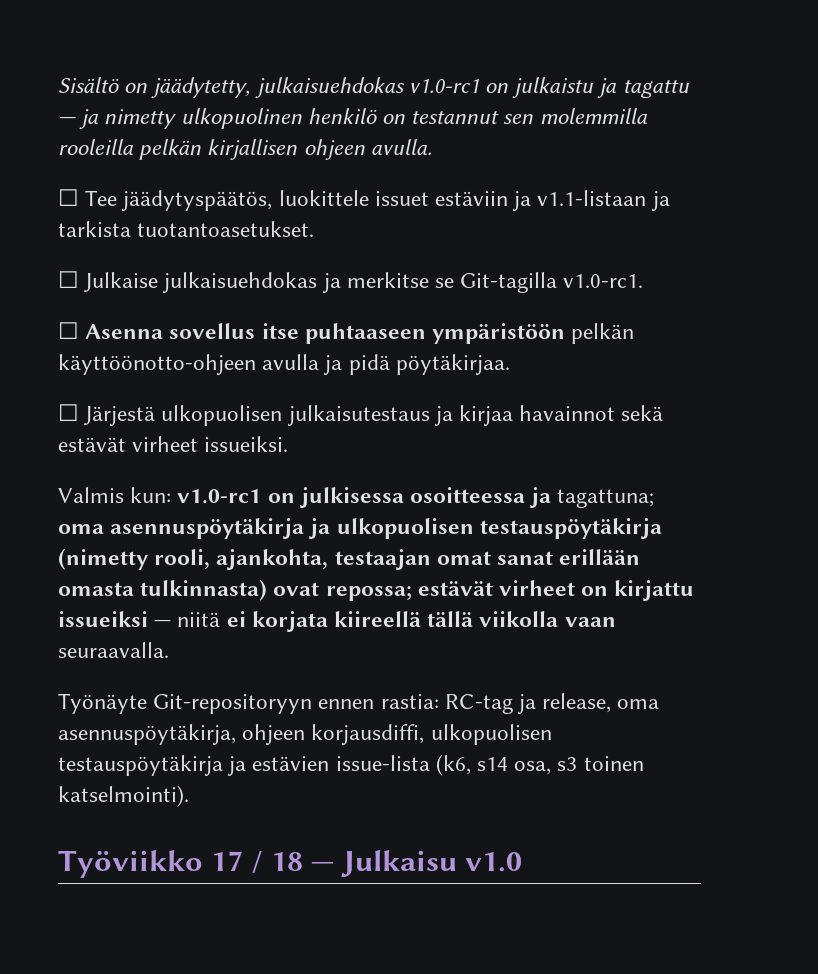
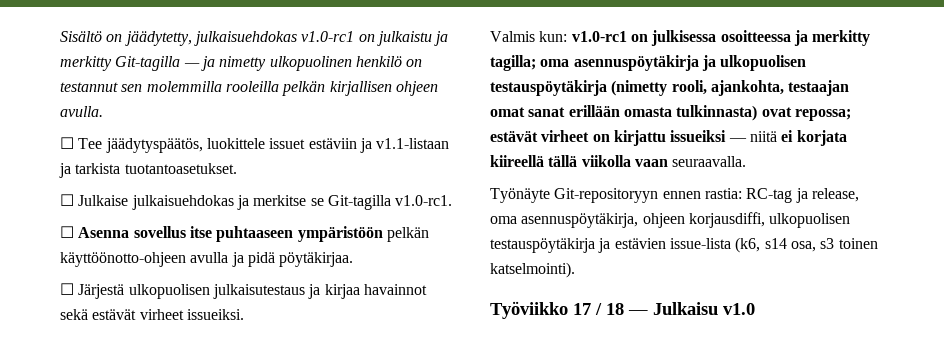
- Sisältö on jäädytetty, julkaisuehdokas v1.0-rc1 on julkaistu ja tagattu — ja nimetty ulkopuolinen henkilö on testannut sen molemmilla rooleilla pelkän kirjallisen ohjeen avulla.
+ Sisältö on jäädytetty, julkaisuehdokas v1.0-rc1 on julkaistu ja merkitty Git-tagilla — ja nimetty ulkopuolinen henkilö on testannut sen molemmilla rooleilla pelkän kirjallisen ohjeen avulla.
- Valmis kun: v1.0-rc1 on julkisessa osoitteessa ja tagattuna; oma asennuspöytäkirja ja ulkopuolisen testauspöytäkirja (nimetty rooli, ajankohta, testaajan omat sanat erillään omasta tulkinnasta) ovat repossa; estävät virheet on kirjattu issueiksi — niitä ei korjata kiireellä tällä viikolla vaan seuraavalla.
+ Valmis kun: v1.0-rc1 on julkisessa osoitteessa ja merkitty tagilla; oma asennuspöytäkirja ja ulkopuolisen testauspöytäkirja (nimetty rooli, ajankohta, testaajan omat sanat erillään omasta tulkinnasta) ovat repossa; estävät virheet on kirjattu issueiksi — niitä ei korjata kiireellä tällä viikolla vaan seuraavalla.

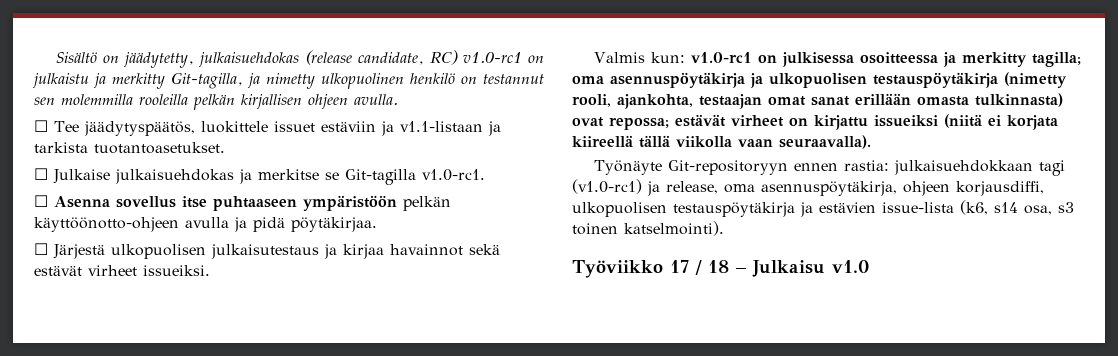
- Sisältö on jäädytetty, julkaisuehdokas v1.0-rc1 on julkaistu ja merkitty Git-tagilla — ja nimetty ulkopuolinen henkilö on testannut sen molemmilla rooleilla pelkän kirjallisen ohjeen avulla.
+ Sisältö on jäädytetty, julkaisuehdokas (release candidate, RC) v1.0-rc1 on julkaistu ja merkitty Git-tagilla, ja nimetty ulkopuolinen henkilö on testannut sen molemmilla rooleilla pelkän kirjallisen ohjeen avulla.
- Valmis kun: v1.0-rc1 on julkisessa osoitteessa ja merkitty tagilla; oma asennuspöytäkirja ja ulkopuolisen testauspöytäkirja (nimetty rooli, ajankohta, testaajan omat sanat erillään omasta tulkinnasta) ovat repossa; estävät virheet on kirjattu issueiksi — niitä ei korjata kiireellä tällä viikolla vaan seuraavalla.
+ Valmis kun: v1.0-rc1 on julkisessa osoitteessa ja merkitty tagilla; oma asennuspöytäkirja ja ulkopuolisen testauspöytäkirja (nimetty rooli, ajankohta, testaajan omat sanat erillään omasta tulkinnasta) ovat repossa; estävät virheet on kirjattu issueiksi (niitä ei korjata kiireellä tällä viikolla vaan seuraavalla).
- Työnäyte Git-repositoryyn ennen rastia: RC-tag ja release, oma asennuspöytäkirja, ohjeen korjausdiffi, ulkopuolisen testauspöytäkirja ja estävien issue-lista (k6, s14 osa, s3 toinen katselmointi).
+ Työnäyte Git-repositoryyn ennen rastia: julkaisuehdokkaan tagi (v1.0-rc1) ja release, oma asennuspöytäkirja, ohjeen korjausdiffi, ulkopuolisen testauspöytäkirja ja estävien issue-lista (k6, s14 osa, s3 toinen katselmointi).
- Työviikko 17 / 18 — Julkaisu v1.0
+ Työviikko 17 / 18 – Julkaisu v1.0

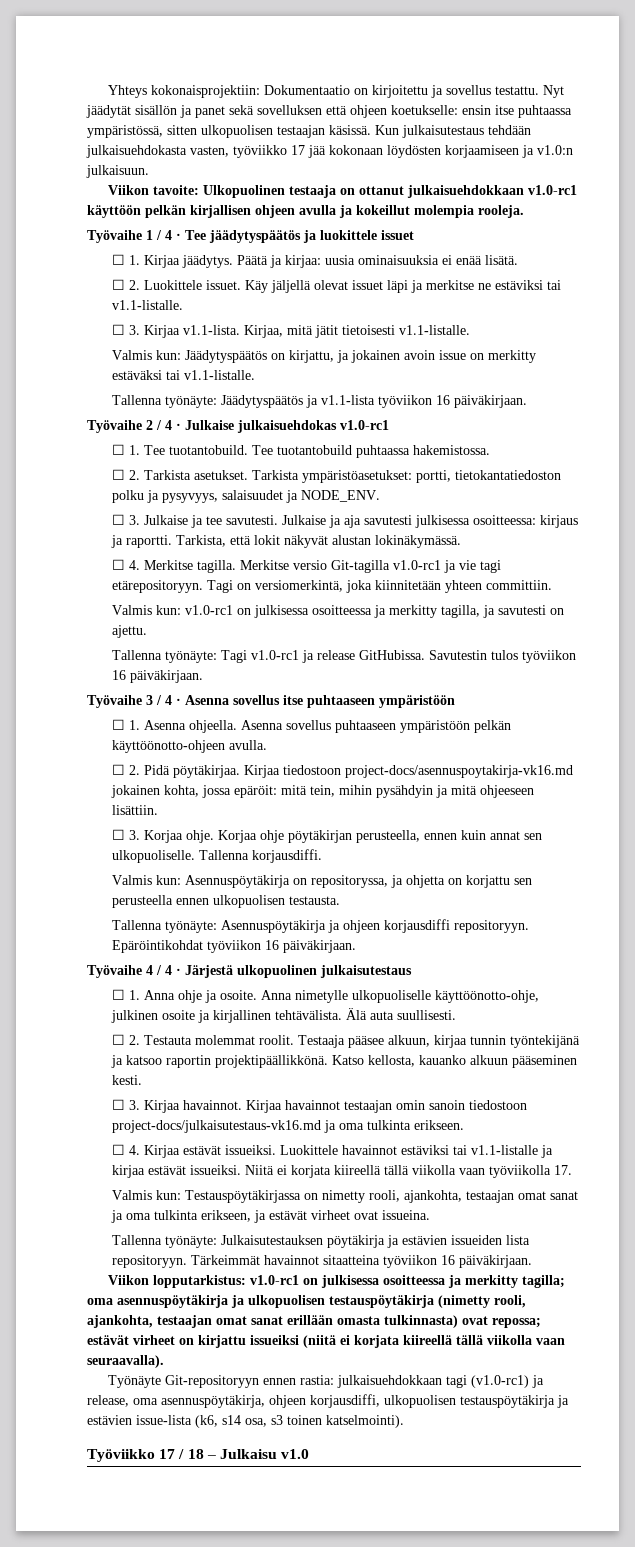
- Sisältö on jäädytetty, julkaisuehdokas (release candidate, RC) v1.0-rc1 on julkaistu ja merkitty Git-tagilla, ja nimetty ulkopuolinen henkilö on testannut sen molemmilla rooleilla pelkän kirjallisen ohjeen avulla.
- ☐ Tee jäädytyspäätös, luokittele issuet estäviin ja v1.1-listaan ja tarkista tuotantoasetukset.
- ☐ Julkaise julkaisuehdokas ja merkitse se Git-tagilla v1.0-rc1.
- ☐ Asenna sovellus itse puhtaaseen ympäristöön pelkän käyttöönotto-ohjeen avulla ja pidä pöytäkirjaa.
- ☐ Järjestä ulkopuolisen julkaisutestaus ja kirjaa havainnot sekä estävät virheet issueiksi.
- Valmis kun: v1.0-rc1 on julkisessa osoitteessa ja merkitty tagilla; oma asennuspöytäkirja ja ulkopuolisen testauspöytäkirja (nimetty rooli, ajankohta, testaajan omat sanat erillään omasta tulkinnasta) ovat repossa; estävät virheet on kirjattu issueiksi (niitä ei korjata kiireellä tällä viikolla vaan seuraavalla).
+ Yhteys kokonaisprojektiin: Dokumentaatio on kirjoitettu ja sovellus testattu. Nyt jäädytät sisällön ja panet sekä sovelluksen että ohjeen koetukselle: ensin itse puhtaassa ympäristössä, sitten ulkopuolisen testaajan käsissä. Kun julkaisutestaus tehdään julkaisuehdokasta vasten, työviikko 17 jää kokonaan löydösten korjaamiseen ja v1.0:n julkaisuun.
+ Viikon tavoite: Ulkopuolinen testaaja on ottanut julkaisuehdokkaan v1.0-rc1 käyttöön pelkän kirjallisen ohjeen avulla ja kokeillut molempia rooleja.
+ Työvaihe 1 / 4 · Tee jäädytyspäätös ja luokittele issuet
+ ☐ 1. Kirjaa jäädytys. Päätä ja kirjaa: uusia ominaisuuksia ei enää lisätä.
+ ☐ 2. Luokittele issuet. Käy jäljellä olevat issuet läpi ja merkitse ne estäviksi tai v1.1-listalle.
+ ☐ 3. Kirjaa v1.1-lista. Kirjaa, mitä jätit tietoisesti v1.1-listalle.
+ Valmis kun: Jäädytyspäätös on kirjattu, ja jokainen avoin issue on merkitty estäväksi tai v1.1-listalle.
+ Tallenna työnäyte: Jäädytyspäätös ja v1.1-lista työviikon 16 päiväkirjaan.
+ Työvaihe 2 / 4 · Julkaise julkaisuehdokas v1.0-rc1
+ ☐ 1. Tee tuotantobuild. Tee tuotantobuild puhtaassa hakemistossa.
+ ☐ 2. Tarkista asetukset. Tarkista ympäristöasetukset: portti, tietokantatiedoston polku ja pysyvyys, salaisuudet ja NODE_ENV.
+ ☐ 3. Julkaise ja tee savutesti. Julkaise ja aja savutesti julkisessa osoitteessa: kirjaus ja raportti. Tarkista, että lokit näkyvät alustan lokinäkymässä.
+ ☐ 4. Merkitse tagilla. Merkitse versio Git-tagilla v1.0-rc1 ja vie tagi etärepositoryyn. Tagi on versiomerkintä, joka kiinnitetään yhteen committiin.
+ Valmis kun: v1.0-rc1 on julkisessa osoitteessa ja merkitty tagilla, ja savutesti on ajettu.
+ Tallenna työnäyte: Tagi v1.0-rc1 ja release GitHubissa. Savutestin tulos työviikon 16 päiväkirjaan.
+ Työvaihe 3 / 4 · Asenna sovellus itse puhtaaseen ympäristöön
+ ☐ 1. Asenna ohjeella. Asenna sovellus puhtaaseen ympäristöön pelkän käyttöönotto-ohjeen avulla.
+ ☐ 2. Pidä pöytäkirjaa. Kirjaa tiedostoon project-docs/asennuspoytakirja-vk16.md jokainen kohta, jossa epäröit: mitä tein, mihin pysähdyin ja mitä ohjeeseen lisättiin.
+ ☐ 3. Korjaa ohje. Korjaa ohje pöytäkirjan perusteella, ennen kuin annat sen ulkopuoliselle. Tallenna korjausdiffi.
+ Valmis kun: Asennuspöytäkirja on repositoryssa, ja ohjetta on korjattu sen perusteella ennen ulkopuolisen testausta.
+ Tallenna työnäyte: Asennuspöytäkirja ja ohjeen korjausdiffi repositoryyn. Epäröintikohdat työviikon 16 päiväkirjaan.
+ Työvaihe 4 / 4 · Järjestä ulkopuolinen julkaisutestaus
+ ☐ 1. Anna ohje ja osoite. Anna nimetylle ulkopuoliselle käyttöönotto-ohje, julkinen osoite ja kirjallinen tehtävälista. Älä auta suullisesti.
+ ☐ 2. Testauta molemmat roolit. Testaaja pääsee alkuun, kirjaa tunnin työntekijänä ja katsoo raportin projektipäällikkönä. Katso kellosta, kauanko alkuun pääseminen kesti.
+ ☐ 3. Kirjaa havainnot. Kirjaa havainnot testaajan omin sanoin tiedostoon project-docs/julkaisutestaus-vk16.md ja oma tulkinta erikseen.
+ ☐ 4. Kirjaa estävät issueiksi. Luokittele havainnot estäviksi tai v1.1-listalle ja kirjaa estävät issueiksi. Niitä ei korjata kiireellä tällä viikolla vaan työviikolla 17.
+ Valmis kun: Testauspöytäkirjassa on nimetty rooli, ajankohta, testaajan omat sanat ja oma tulkinta erikseen, ja estävät virheet ovat issueina.
+ Tallenna työnäyte: Julkaisutestauksen pöytäkirja ja estävien issueiden lista repositoryyn. Tärkeimmät havainnot sitaatteina työviikon 16 päiväkirjaan.
+ Viikon lopputarkistus: v1.0-rc1 on julkisessa osoitteessa ja merkitty tagilla; oma asennuspöytäkirja ja ulkopuolisen testauspöytäkirja (nimetty rooli, ajankohta, testaajan omat sanat erillään omasta tulkinnasta) ovat repossa; estävät virheet on kirjattu issueiksi (niitä ei korjata kiireellä tällä viikolla vaan seuraavalla).

